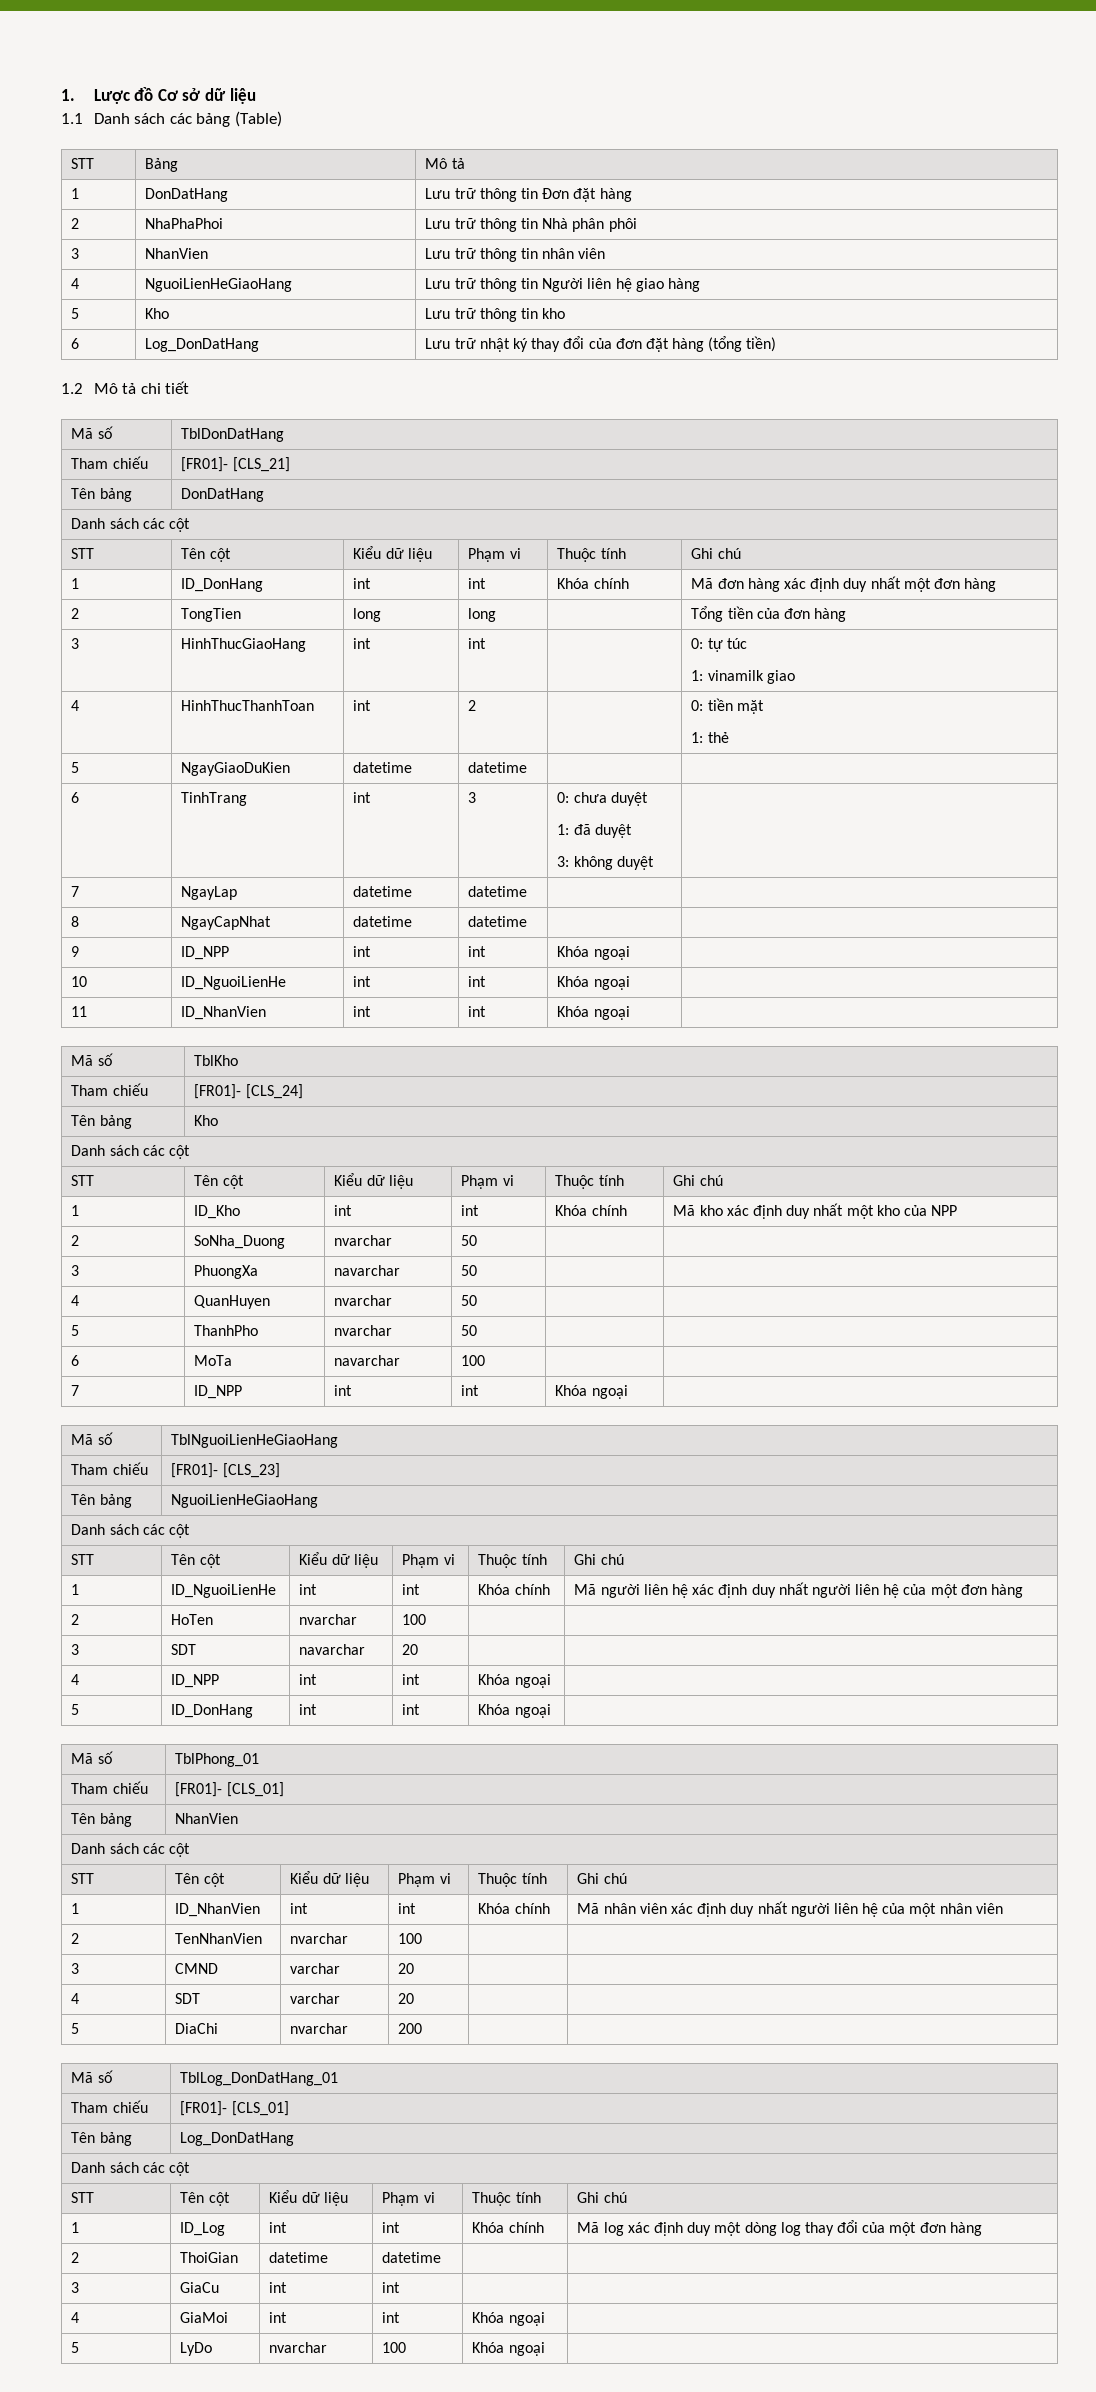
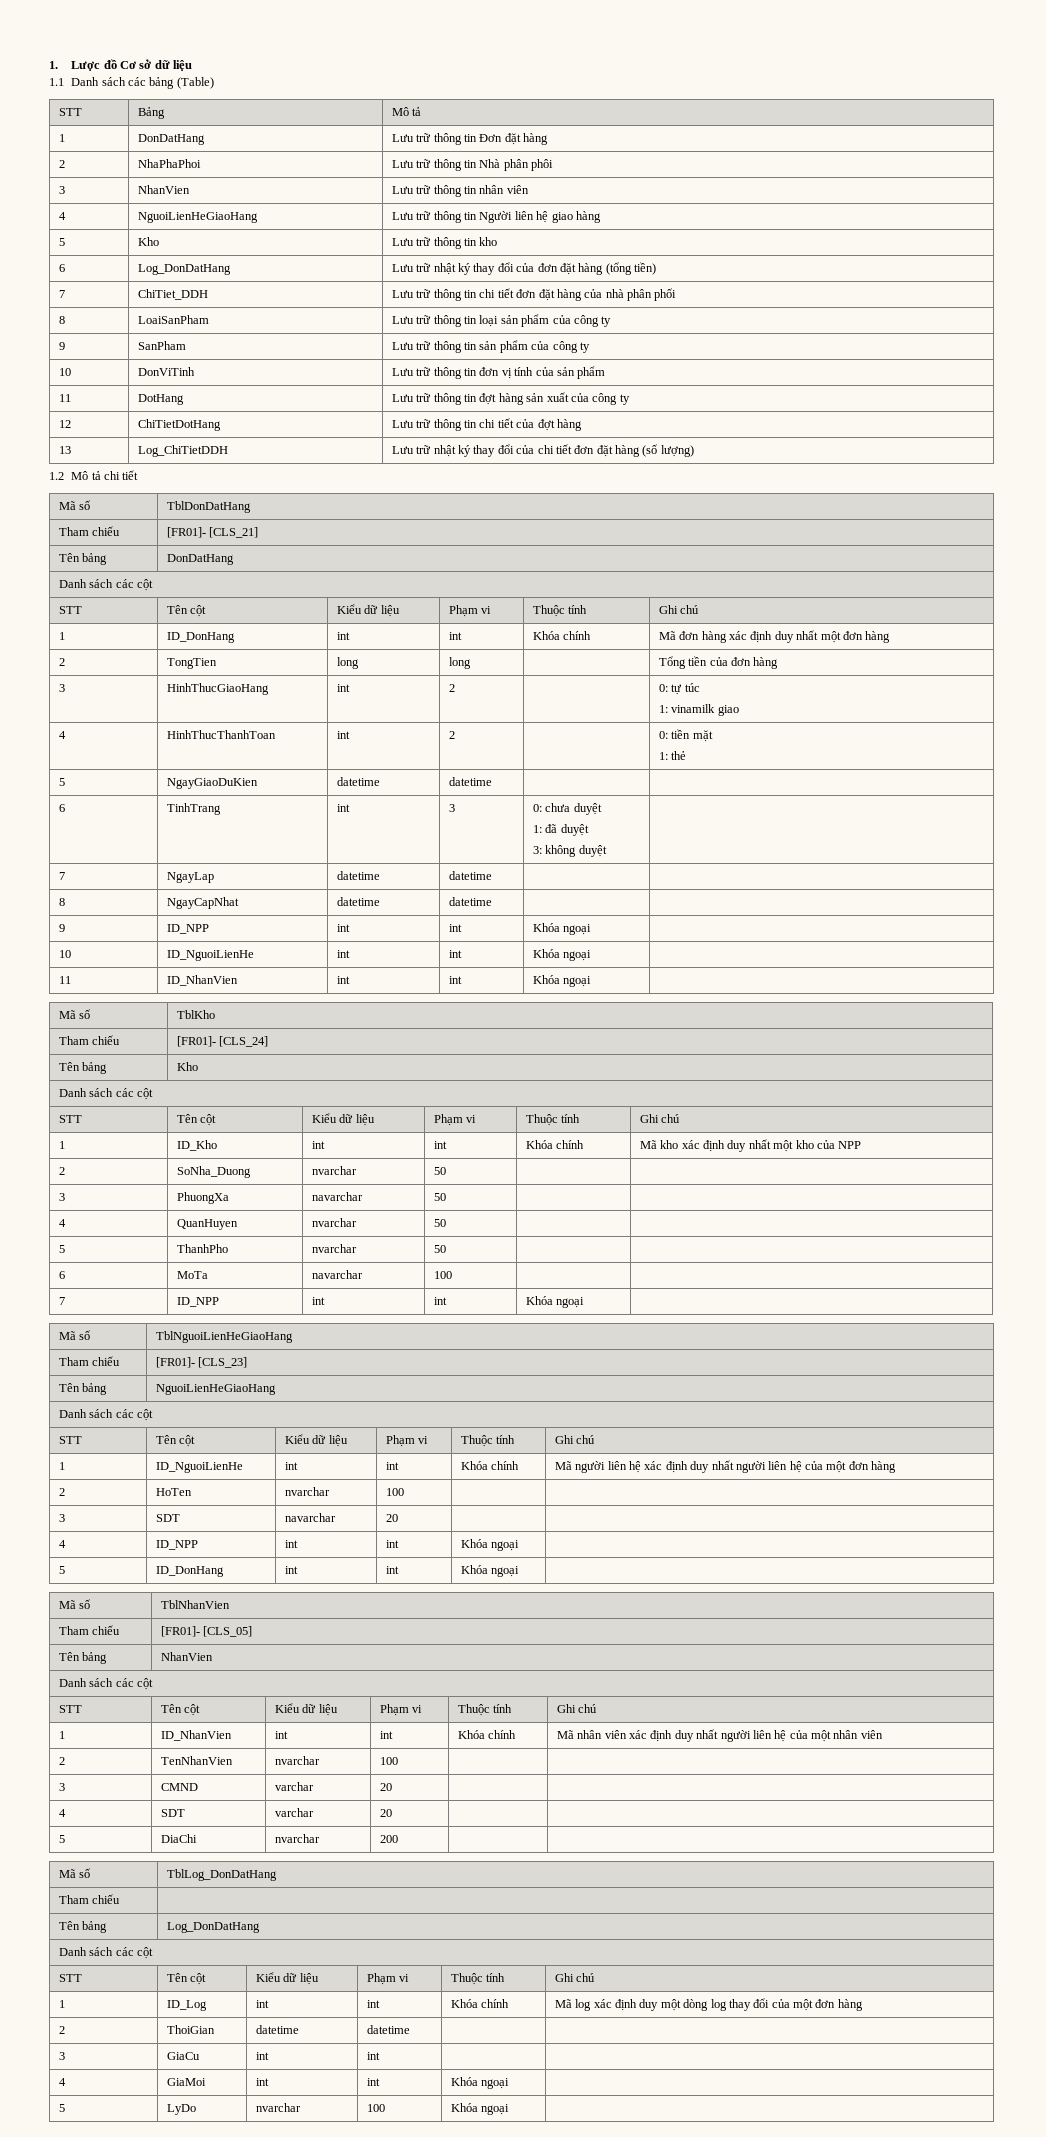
+ 7 | ChiTiet_DDH | Lưu trữ thông tin chi tiết đơn đặt hàng của nhà phân phối
+ 8 | LoaiSanPham | Lưu trữ thông tin loại sản phẩm của công ty
+ 9 | SanPham | Lưu trữ thông tin sản phẩm của công ty
+ 10 | DonViTinh | Lưu trữ thông tin đơn vị tính của sản phẩm
+ 11 | DotHang | Lưu trữ thông tin đợt hàng sản xuất của công ty
+ 12 | ChiTietDotHang | Lưu trữ thông tin chi tiết của đợt hàng
+ 13 | Log_ChiTietDDH | Lưu trữ nhật ký thay đổi của chi tiết đơn đặt hàng (số lượng)
- 3 | HinhThucGiaoHang | int | int | | 0: tự túc
+ 3 | HinhThucGiaoHang | int | 2 | | 0: tự túc
- Mã số | TblPhong_01
- Tham chiếu | [FR01]- [CLS_01]
+ Mã số | TblNhanVien
+ Tham chiếu | [FR01]- [CLS_05]
- Mã số | TblLog_DonDatHang_01
- Tham chiếu | [FR01]- [CLS_01]
+ Mã số | TblLog_DonDatHang
+ Tham chiếu |

